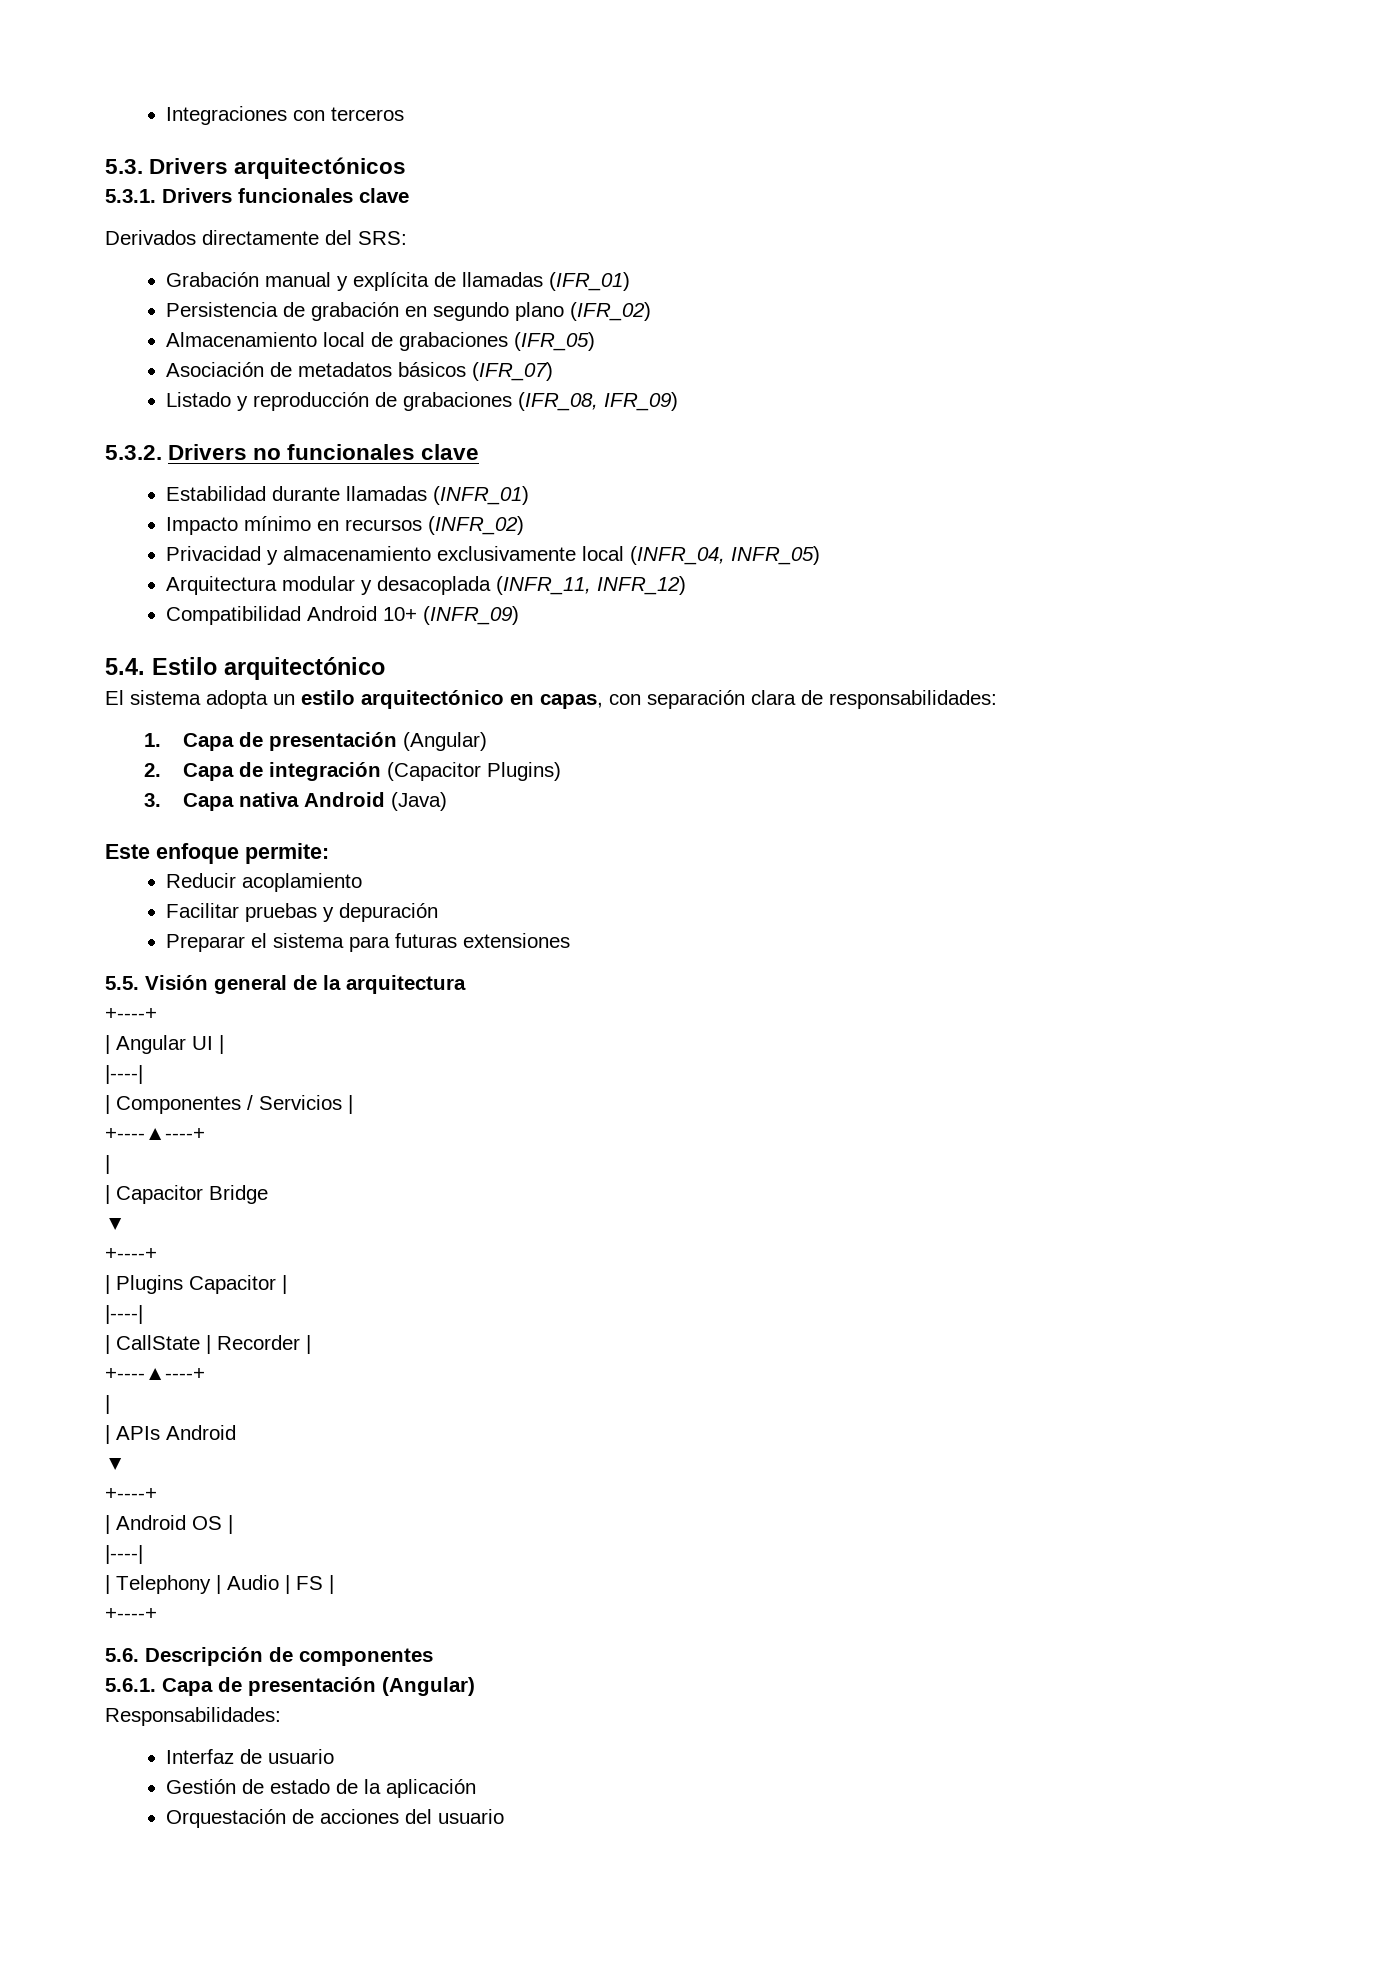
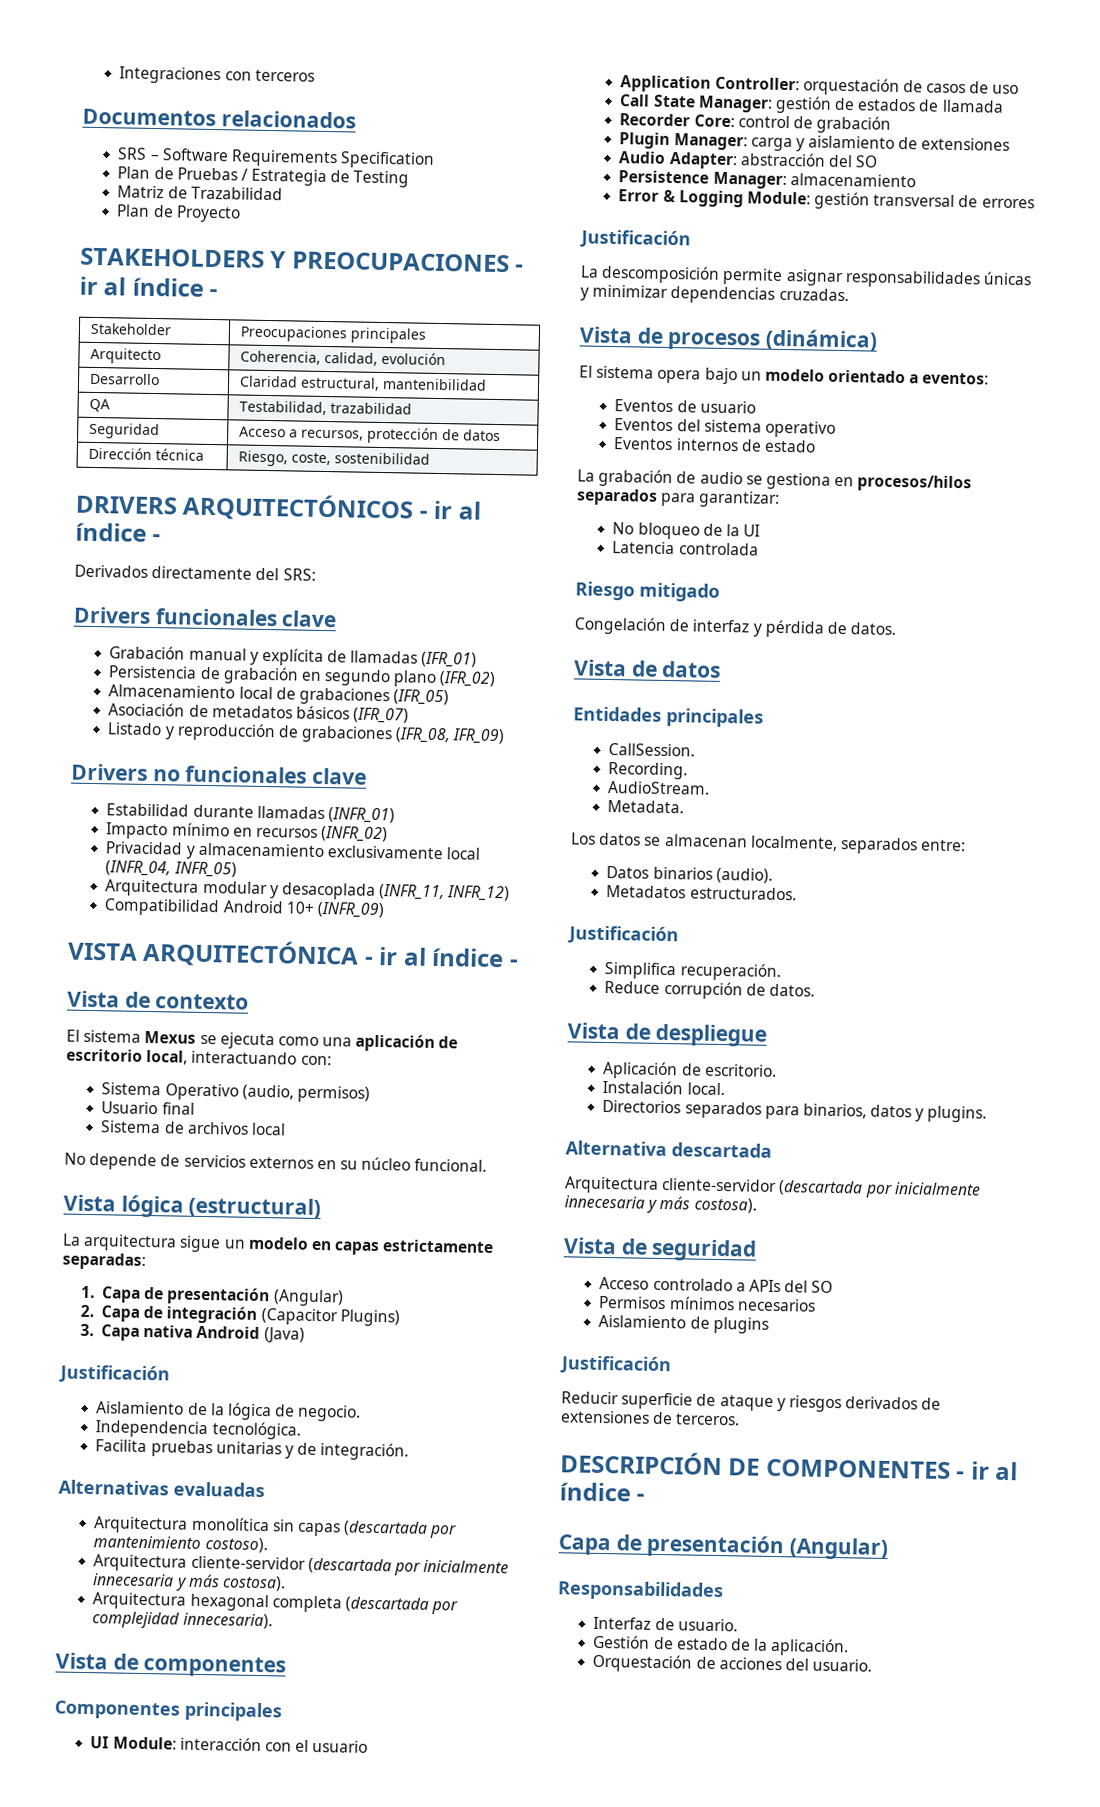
- 5.3. Drivers arquitectónicos
- 5.3.1. Drivers funcionales clave
+ Documentos relacionados
+ SRS – Software Requirements Specification
+ Plan de Pruebas / Estrategia de Testing
+ Matriz de Trazabilidad
+ Plan de Proyecto
+ STAKEHOLDERS Y PREOCUPACIONES - ir al índice -
+ Stakeholder | Preocupaciones principales
+ Arquitecto | Coherencia, calidad, evolución
+ Desarrollo | Claridad estructural, mantenibilidad
+ QA | Testabilidad, trazabilidad
+ Seguridad | Acceso a recursos, protección de datos
+ Dirección técnica | Riesgo, coste, sostenibilidad
+ DRIVERS ARQUITECTÓNICOS - ir al índice -
+ Drivers funcionales clave
- 5.3.2. Drivers no funcionales clave
+ Drivers no funcionales clave
- 5.4. Estilo arquitectónico
- El sistema adopta un estilo arquitectónico en capas, con separación clara de responsabilidades:
+ VISTA ARQUITECTÓNICA - ir al índice -
+ Vista de contexto
+ El sistema Mexus se ejecuta como una aplicación de escritorio local, interactuando con:
+ Sistema Operativo (audio, permisos)
+ Usuario final
+ Sistema de archivos local
+ No depende de servicios externos en su núcleo funcional.
+ Vista lógica (estructural)
+ La arquitectura sigue un modelo en capas estrictamente separadas:
  3. Capa nativa Android (Java)
- Este enfoque permite:
- Reducir acoplamiento
- Facilitar pruebas y depuración
- Preparar el sistema para futuras extensiones
- 5.5. Visión general de la arquitectura
- +----+
- | Angular UI |
- |----|
- | Componentes / Servicios |
- +----▲----+
- |
- | Capacitor Bridge
- ▼
- +----+
- | Plugins Capacitor |
- |----|
- | CallState | Recorder |
- +----▲----+
- |
- | APIs Android
- ▼
- +----+
- | Android OS |
- |----|
- | Telephony | Audio | FS |
- +----+
- 5.6. Descripción de componentes
- 5.6.1. Capa de presentación (Angular)
- Responsabilidades:
+ Justificación
+ Aislamiento de la lógica de negocio.
+ Independencia tecnológica.
+ Facilita pruebas unitarias y de integración.
+ Alternativas evaluadas
+ Arquitectura monolítica sin capas (descartada por mantenimiento costoso).
+ Arquitectura cliente-servidor (descartada por inicialmente innecesaria y más costosa).
+ Arquitectura hexagonal completa (descartada por complejidad innecesaria).
+ Vista de componentes
+ Componentes principales
+ UI Module: interacción con el usuario
+ Application Controller: orquestación de casos de uso
+ Call State Manager: gestión de estados de llamada
+ Recorder Core: control de grabación
+ Plugin Manager: carga y aislamiento de extensiones
+ Audio Adapter: abstracción del SO
+ Persistence Manager: almacenamiento
+ Error & Logging Module: gestión transversal de errores
+ Justificación
+ La descomposición permite asignar responsabilidades únicas y minimizar dependencias cruzadas.
+ Vista de procesos (dinámica)
+ El sistema opera bajo un modelo orientado a eventos:
+ Eventos de usuario
+ Eventos del sistema operativo
+ Eventos internos de estado
+ La grabación de audio se gestiona en procesos/hilos separados para garantizar:
+ No bloqueo de la UI
+ Latencia controlada
+ Riesgo mitigado
+ Congelación de interfaz y pérdida de datos.
+ Vista de datos
+ Entidades principales
+ CallSession.
+ Recording.
+ AudioStream.
+ Metadata.
+ Los datos se almacenan localmente, separados entre:
+ Datos binarios (audio).
+ Metadatos estructurados.
+ Justificación
+ Simplifica recuperación.
+ Reduce corrupción de datos.
+ Vista de despliegue
+ Aplicación de escritorio.
+ Instalación local.
+ Directorios separados para binarios, datos y plugins.
+ Alternativa descartada
+ Arquitectura cliente-servidor (descartada por inicialmente innecesaria y más costosa).
+ Vista de seguridad
+ Acceso controlado a APIs del SO
+ Permisos mínimos necesarios
+ Aislamiento de plugins
+ Justificación
+ Reducir superficie de ataque y riesgos derivados de extensiones de terceros.
+ DESCRIPCIÓN DE COMPONENTES - ir al índice -
+ Capa de presentación (Angular)
+ Responsabilidades
- Interfaz de usuario
+ Interfaz de usuario.
- Gestión de estado de la aplicación
+ Gestión de estado de la aplicación.
- Orquestación de acciones del usuario
+ Orquestación de acciones del usuario.

